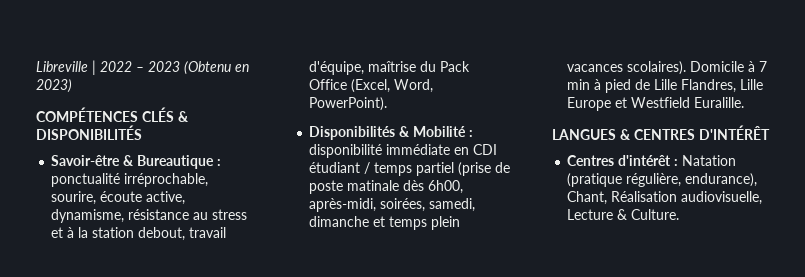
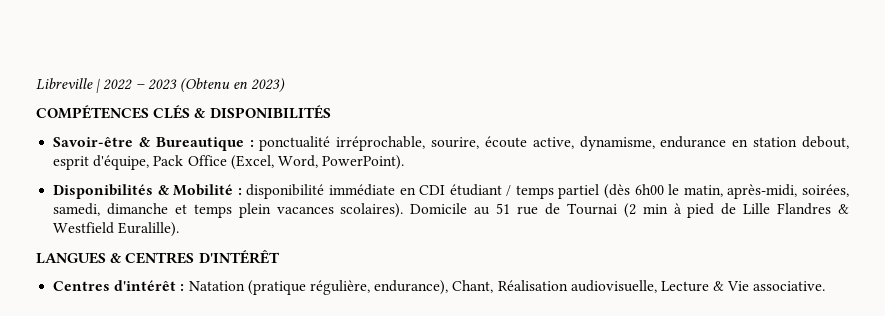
- Savoir-être & Bureautique : ponctualité irréprochable, sourire, écoute active, dynamisme, résistance au stress et à la station debout, travail d'équipe, maîtrise du Pack Office (Excel, Word, PowerPoint).
+ Savoir-être & Bureautique : ponctualité irréprochable, sourire, écoute active, dynamisme, endurance en station debout, esprit d'équipe, Pack Office (Excel, Word, PowerPoint).
- Disponibilités & Mobilité : disponibilité immédiate en CDI étudiant / temps partiel (prise de poste matinale dès 6h00, après-midi, soirées, samedi, dimanche et temps plein vacances scolaires).
+ Disponibilités & Mobilité : disponibilité immédiate en CDI étudiant / temps partiel (dès 6h00 le matin, après-midi, soirées, samedi, dimanche et temps plein vacances scolaires).
- Domicile à 7 min à pied de Lille Flandres, Lille Europe et Westfield Euralille.
+ Domicile au 51 rue de Tournai (2 min à pied de Lille Flandres & Westfield Euralille).
- Centres d'intérêt : Natation (pratique régulière, endurance), Chant, Réalisation audiovisuelle, Lecture & Culture.
+ Centres d'intérêt : Natation (pratique régulière, endurance), Chant, Réalisation audiovisuelle, Lecture & Vie associative.

